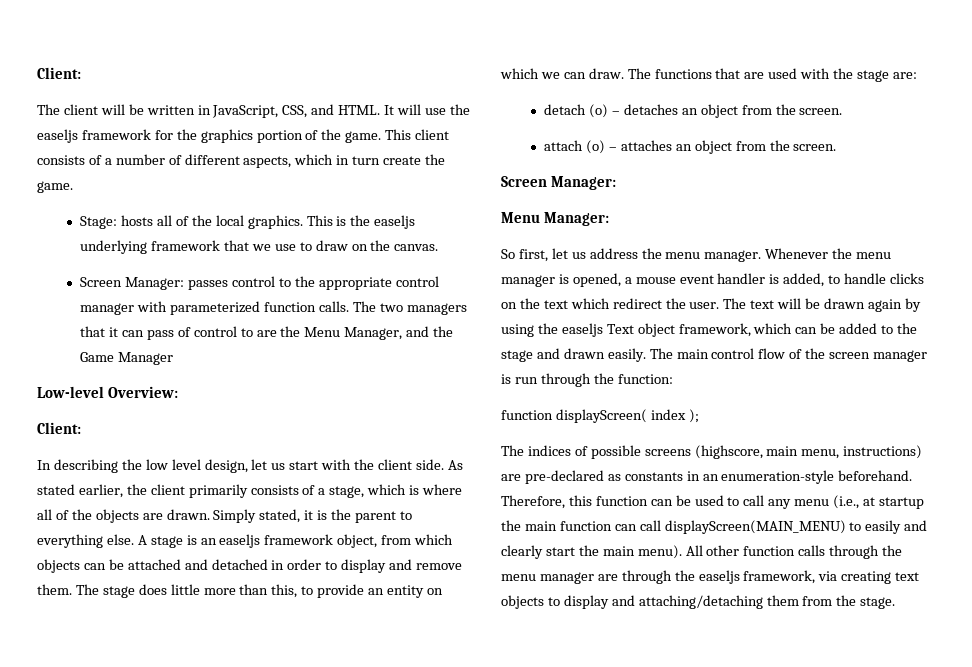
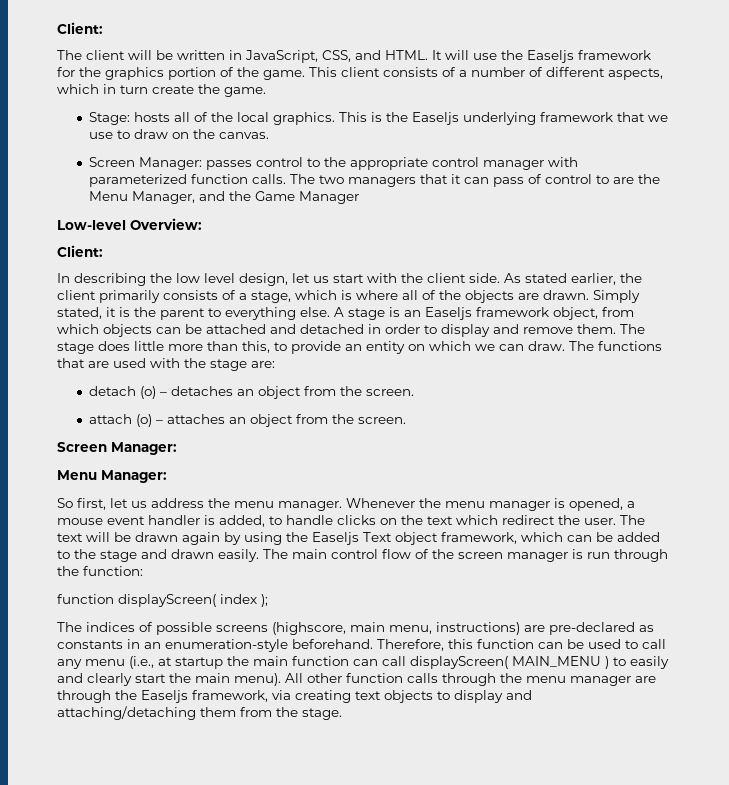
- It will use the easeljs framework for the graphics portion of the game.
+ It will use the Easeljs framework for the graphics portion of the game.
- This is the easeljs underlying framework that we use to draw on the canvas.
+ This is the Easeljs underlying framework that we use to draw on the canvas.
- A stage is an easeljs framework object, from which objects can be attached and detached in order to display and remove them.
+ A stage is an Easeljs framework object, from which objects can be attached and detached in order to display and remove them.
- The text will be drawn again by using the easeljs Text object framework, which can be added to the stage and drawn easily.
+ The text will be drawn again by using the Easeljs Text object framework, which can be added to the stage and drawn easily.
- Therefore, this function can be used to call any menu (i.e., at startup the main function can call displayScreen(MAIN_MENU) to easily and clearly start the main menu).
+ Therefore, this function can be used to call any menu (i.e., at startup the main function can call displayScreen( MAIN_MENU ) to easily and clearly start the main menu).
- All other function calls through the menu manager are through the easeljs framework, via creating text objects to display and attaching/detaching them from the stage.
+ All other function calls through the menu manager are through the Easeljs framework, via creating text objects to display and attaching/detaching them from the stage.

